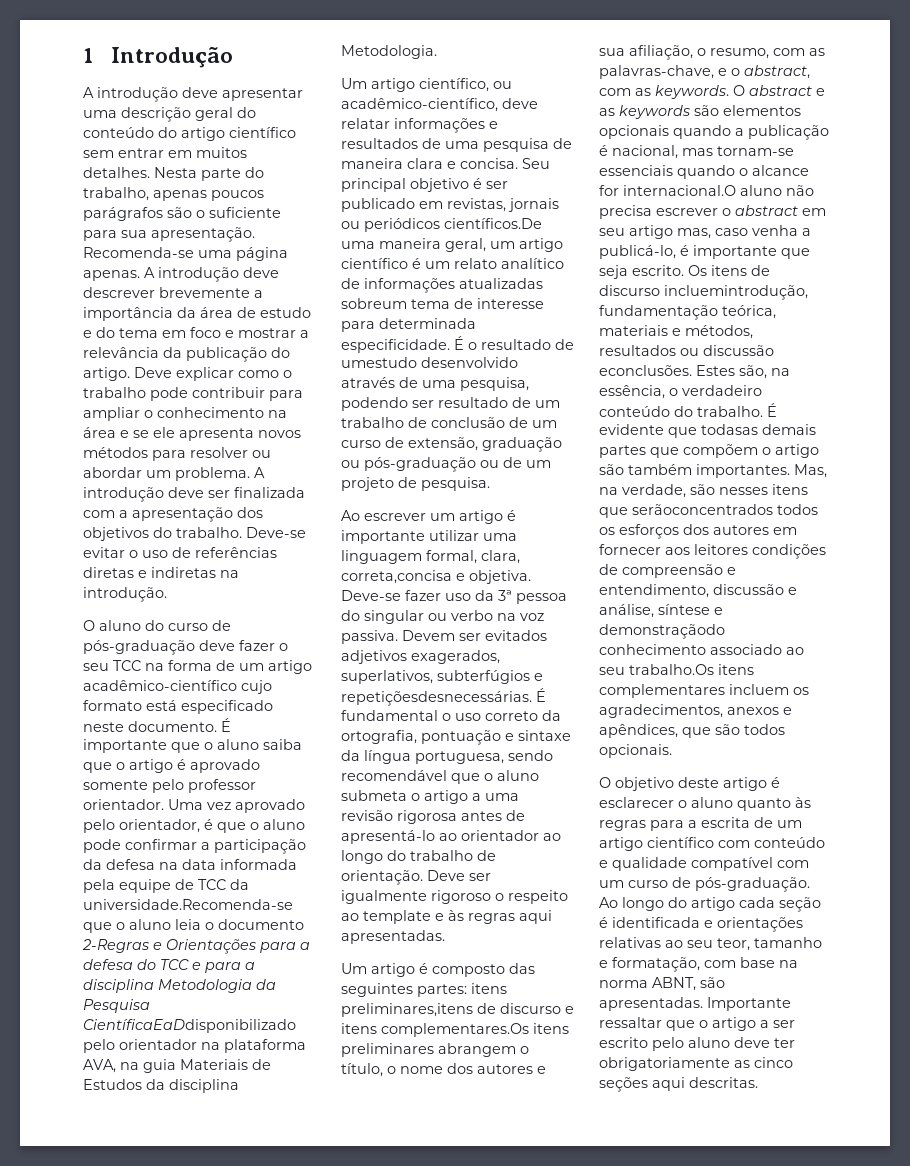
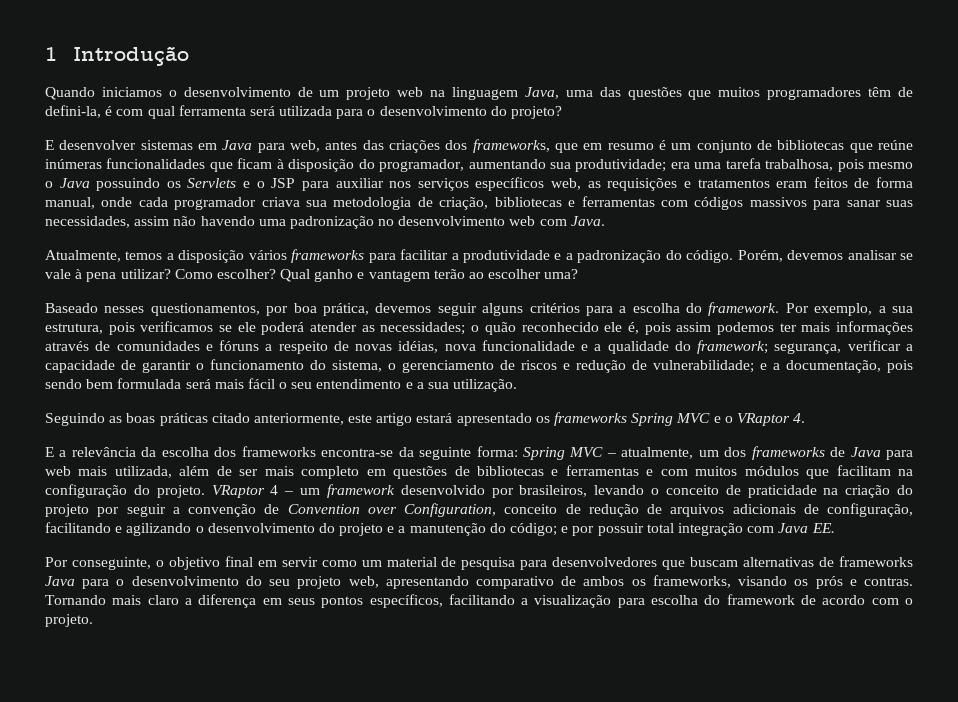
- A introdução deve apresentar uma descrição geral do conteúdo do artigo científico sem entrar em muitos detalhes. Nesta parte do trabalho, apenas poucos parágrafos são o suficiente para sua apresentação. Recomenda-se uma página apenas. A introdução deve descrever brevemente a importância da área de estudo e do tema em foco e mostrar a relevância da publicação do artigo. Deve explicar como o trabalho pode contribuir para ampliar o conhecimento na área e se ele apresenta novos métodos para resolver ou abordar um problema. A introdução deve ser finalizada com a apresentação dos objetivos do trabalho. Deve-se evitar o uso de referências diretas e indiretas na introdução.
- O aluno do curso de pós-graduação deve fazer o seu TCC na forma de um artigo acadêmico-científico cujo formato está especificado neste documento. É importante que o aluno saiba que o artigo é aprovado somente pelo professor orientador. Uma vez aprovado pelo orientador, é que o aluno pode confirmar a participação da defesa na data informada pela equipe de TCC da universidade.Recomenda-se que o aluno leia o documento 2-Regras e Orientações para a defesa do TCC e para a disciplina Metodologia da Pesquisa CientíficaEaDdisponibilizado pelo orientador na plataforma AVA, na guia Materiais de Estudos da disciplina Metodologia.
- Um artigo científico, ou acadêmico-científico, deve relatar informações e resultados de uma pesquisa de maneira clara e concisa. Seu principal objetivo é ser publicado em revistas, jornais ou periódicos científicos.De uma maneira geral, um artigo científico é um relato analítico de informações atualizadas sobreum tema de interesse para determinada especificidade. É o resultado de umestudo desenvolvido através de uma pesquisa, podendo ser resultado de um trabalho de conclusão de um curso de extensão, graduação ou pós-graduação ou de um projeto de pesquisa.
- Ao escrever um artigo é importante utilizar uma linguagem formal, clara, correta,concisa e objetiva. Deve-se fazer uso da 3ª pessoa do singular ou verbo na voz passiva. Devem ser evitados adjetivos exagerados, superlativos, subterfúgios e repetiçõesdesnecessárias. É fundamental o uso correto da ortografia, pontuação e sintaxe da língua portuguesa, sendo recomendável que o aluno submeta o artigo a uma revisão rigorosa antes de apresentá-lo ao orientador ao longo do trabalho de orientação. Deve ser igualmente rigoroso o respeito ao template e às regras aqui apresentadas.
- Um artigo é composto das seguintes partes: itens preliminares,itens de discurso e itens complementares.Os itens preliminares abrangem o título, o nome dos autores e sua afiliação, o resumo, com as palavras-chave, e o abstract, com as keywords. O abstract e as keywords são elementos opcionais quando a publicação é nacional, mas tornam-se essenciais quando o alcance for internacional.O aluno não precisa escrever o abstract em seu artigo mas, caso venha a publicá-lo, é importante que seja escrito. Os itens de discurso incluemintrodução, fundamentação teórica, materiais e métodos, resultados ou discussão econclusões. Estes são, na essência, o verdadeiro conteúdo do trabalho. É evidente que todasas demais partes que compõem o artigo são também importantes. Mas, na verdade, são nesses itens que serãoconcentrados todos os esforços dos autores em fornecer aos leitores condições de compreensão e entendimento, discussão e análise, síntese e demonstraçãodo conhecimento associado ao seu trabalho.Os itens complementares incluem os agradecimentos, anexos e apêndices, que são todos opcionais.
- O objetivo deste artigo é esclarecer o aluno quanto às regras para a escrita de um artigo científico com conteúdo e qualidade compatível com um curso de pós-graduação. Ao longo do artigo cada seção é identificada e orientações relativas ao seu teor, tamanho e formatação, com base na norma ABNT, são apresentadas. Importante ressaltar que o artigo a ser escrito pelo aluno deve ter obrigatoriamente as cinco seções aqui descritas.
+ Quando iniciamos o desenvolvimento de um projeto web na linguagem Java, uma das questões que muitos programadores têm de defini-la, é com qual ferramenta será utilizada para o desenvolvimento do projeto?
+ E desenvolver sistemas em Java para web, antes das criações dos frameworks, que em resumo é um conjunto de bibliotecas que reúne inúmeras funcionalidades que ficam à disposição do programador, aumentando sua produtividade; era uma tarefa trabalhosa, pois mesmo o Java possuindo os Servlets e o JSP para auxiliar nos serviços específicos web, as requisições e tratamentos eram feitos de forma manual, onde cada programador criava sua metodologia de criação, bibliotecas e ferramentas com códigos massivos para sanar suas necessidades, assim não havendo uma padronização no desenvolvimento web com Java.
+ Atualmente, temos a disposição vários frameworks para facilitar a produtividade e a padronização do código. Porém, devemos analisar se vale à pena utilizar? Como escolher? Qual ganho e vantagem terão ao escolher uma?
+ Baseado nesses questionamentos, por boa prática, devemos seguir alguns critérios para a escolha do framework. Por exemplo, a sua estrutura, pois verificamos se ele poderá atender as necessidades; o quão reconhecido ele é, pois assim podemos ter mais informações através de comunidades e fóruns a respeito de novas idéias, nova funcionalidade e a qualidade do framework; segurança, verificar a capacidade de garantir o funcionamento do sistema, o gerenciamento de riscos e redução de vulnerabilidade; e a documentação, pois sendo bem formulada será mais fácil o seu entendimento e a sua utilização.
+ Seguindo as boas práticas citado anteriormente, este artigo estará apresentado os frameworks Spring MVC e o VRaptor 4.
+ E a relevância da escolha dos frameworks encontra-se da seguinte forma: Spring MVC – atualmente, um dos frameworks de Java para web mais utilizada, além de ser mais completo em questões de bibliotecas e ferramentas e com muitos módulos que facilitam na configuração do projeto. VRaptor 4 – um framework desenvolvido por brasileiros, levando o conceito de praticidade na criação do projeto por seguir a convenção de Convention over Configuration, conceito de redução de arquivos adicionais de configuração, facilitando e agilizando o desenvolvimento do projeto e a manutenção do código; e por possuir total integração com Java EE.
+ Por conseguinte, o objetivo final em servir como um material de pesquisa para desenvolvedores que buscam alternativas de frameworks Java para o desenvolvimento do seu projeto web, apresentando comparativo de ambos os frameworks, visando os prós e contras. Tornando mais claro a diferença em seus pontos específicos, facilitando a visualização para escolha do framework de acordo com o projeto.

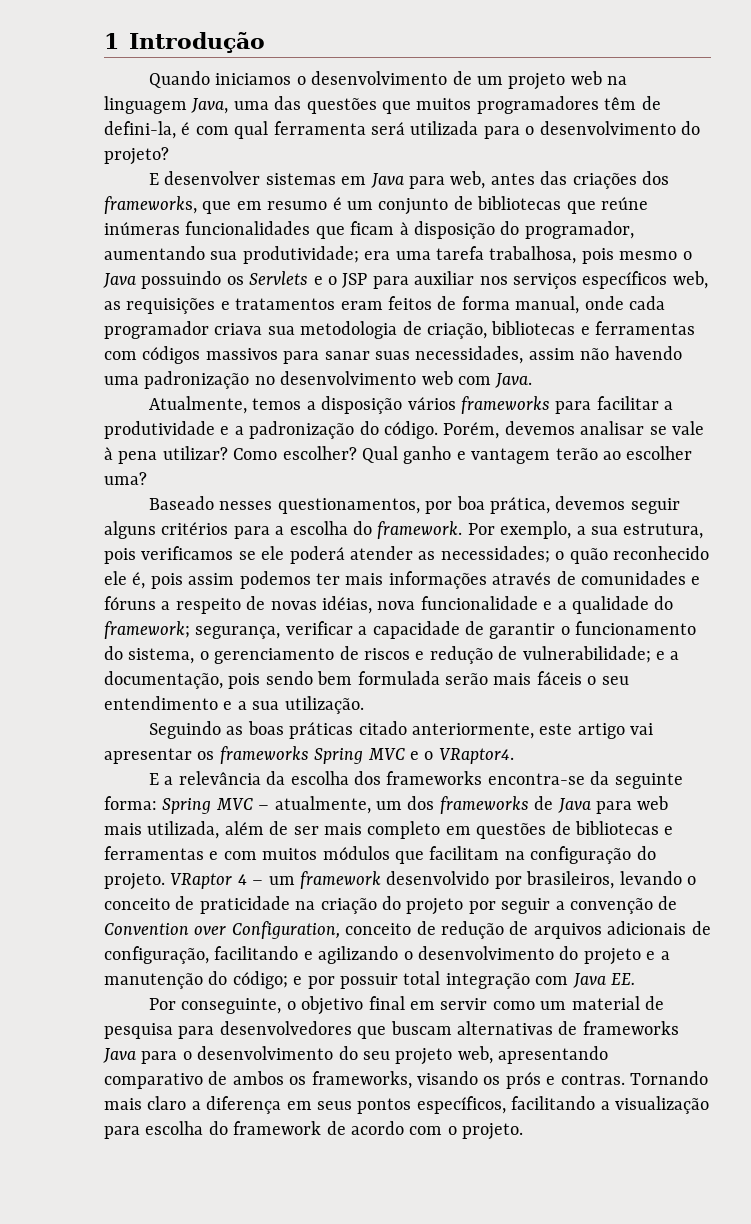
- e a documentação, pois sendo bem formulada será mais fácil o seu entendimento e a sua utilização.
+ e a documentação, pois sendo bem formulada serão mais fáceis o seu entendimento e a sua utilização.
- Seguindo as boas práticas citado anteriormente, este artigo estará apresentado os frameworks Spring MVC e o VRaptor 4.
+ Seguindo as boas práticas citado anteriormente, este artigo vai apresentar os frameworks Spring MVC e o VRaptor4.

